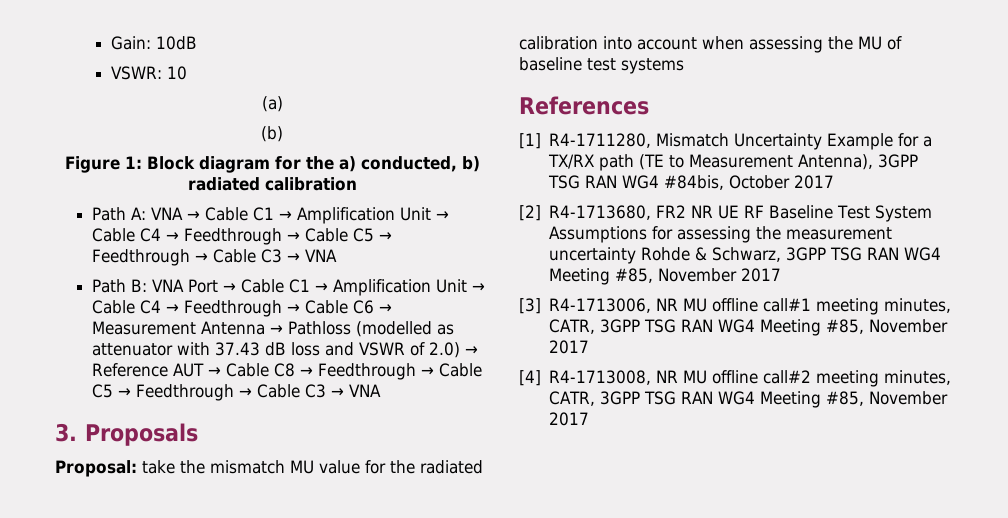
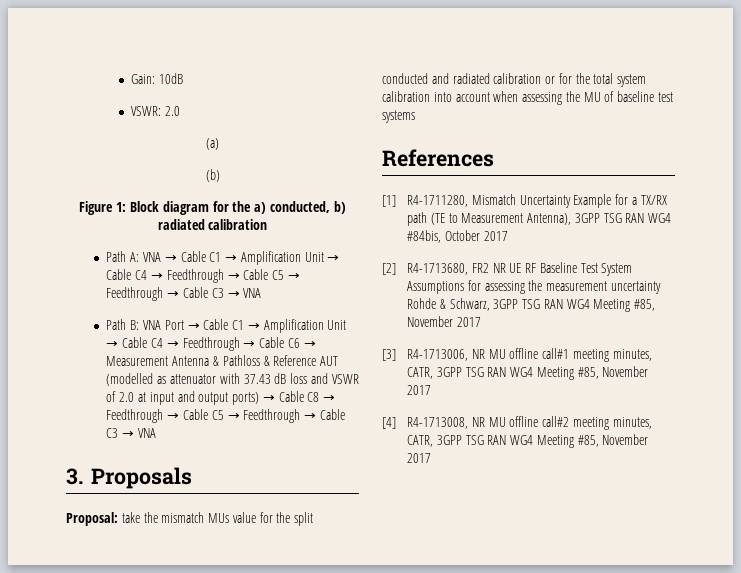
- VSWR: 10
+ VSWR: 2.0
- Path B: VNA Port → Cable C1 → Amplification Unit → Cable C4 → Feedthrough → Cable C6 → Measurement Antenna → Pathloss (modelled as attenuator with 37.43 dB loss and VSWR of 2.0) → Reference AUT → Cable C8 → Feedthrough → Cable C5 → Feedthrough → Cable C3 → VNA
+ Path B: VNA Port → Cable C1 → Amplification Unit → Cable C4 → Feedthrough → Cable C6 → Measurement Antenna & Pathloss & Reference AUT (modelled as attenuator with 37.43 dB loss and VSWR of 2.0 at input and output ports) → Cable C8 → Feedthrough → Cable C5 → Feedthrough → Cable C3 → VNA
- Proposal: take the mismatch MU value for the radiated calibration into account when assessing the MU of baseline test systems
+ Proposal: take the mismatch MUs value for the split conducted and radiated calibration or for the total system calibration into account when assessing the MU of baseline test systems

